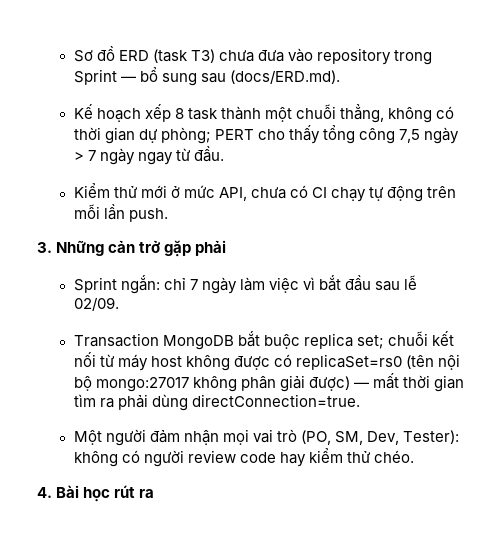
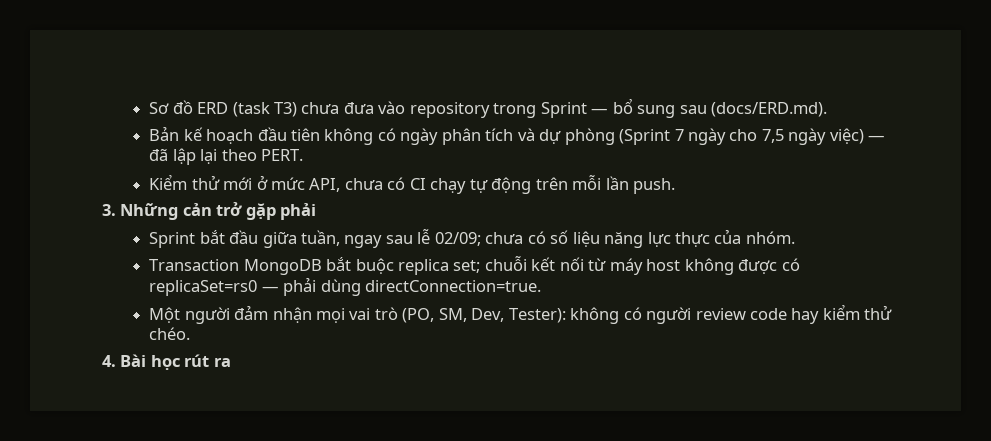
- Kế hoạch xếp 8 task thành một chuỗi thẳng, không có thời gian dự phòng; PERT cho thấy tổng công 7,5 ngày > 7 ngày ngay từ đầu.
+ Bản kế hoạch đầu tiên không có ngày phân tích và dự phòng (Sprint 7 ngày cho 7,5 ngày việc) — đã lập lại theo PERT.
- Sprint ngắn: chỉ 7 ngày làm việc vì bắt đầu sau lễ 02/09.
+ Sprint bắt đầu giữa tuần, ngay sau lễ 02/09; chưa có số liệu năng lực thực của nhóm.
- Transaction MongoDB bắt buộc replica set; chuỗi kết nối từ máy host không được có replicaSet=rs0 (tên nội bộ mongo:27017 không phân giải được) — mất thời gian tìm ra phải dùng directConnection=true.
+ Transaction MongoDB bắt buộc replica set; chuỗi kết nối từ máy host không được có replicaSet=rs0 — phải dùng directConnection=true.

